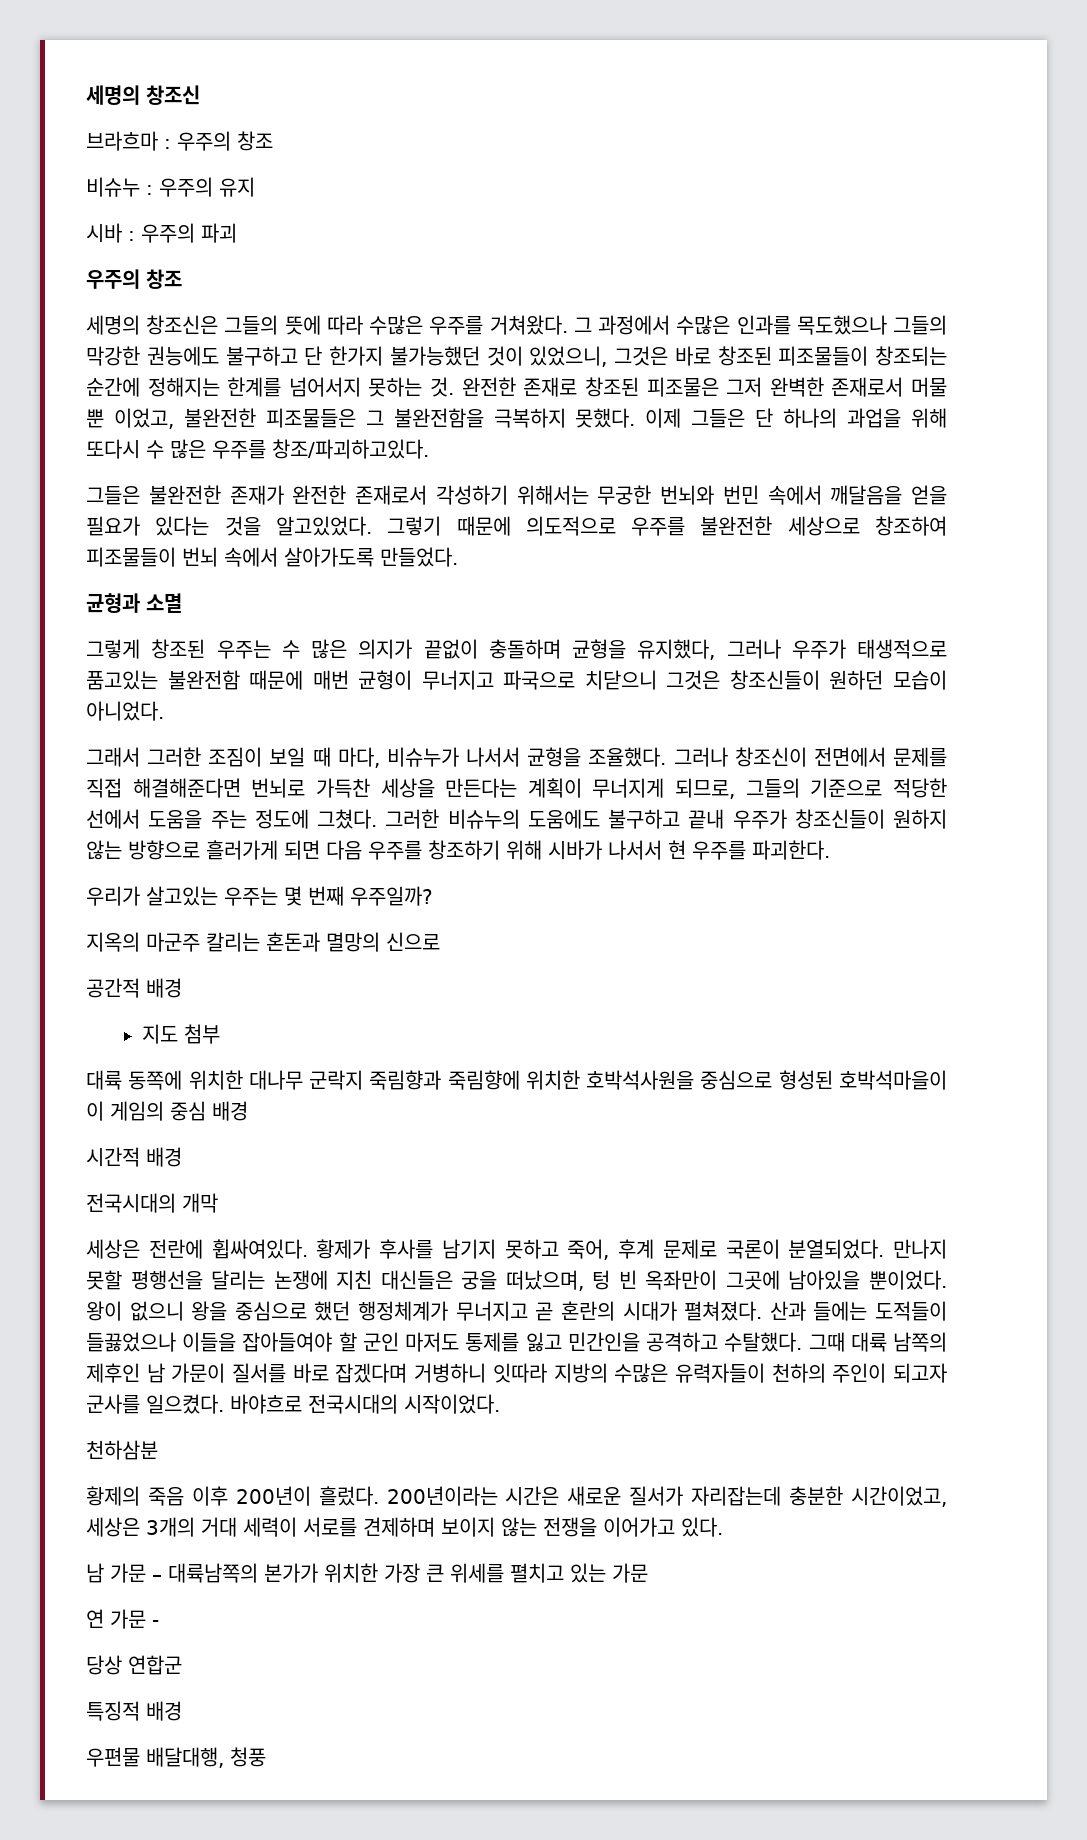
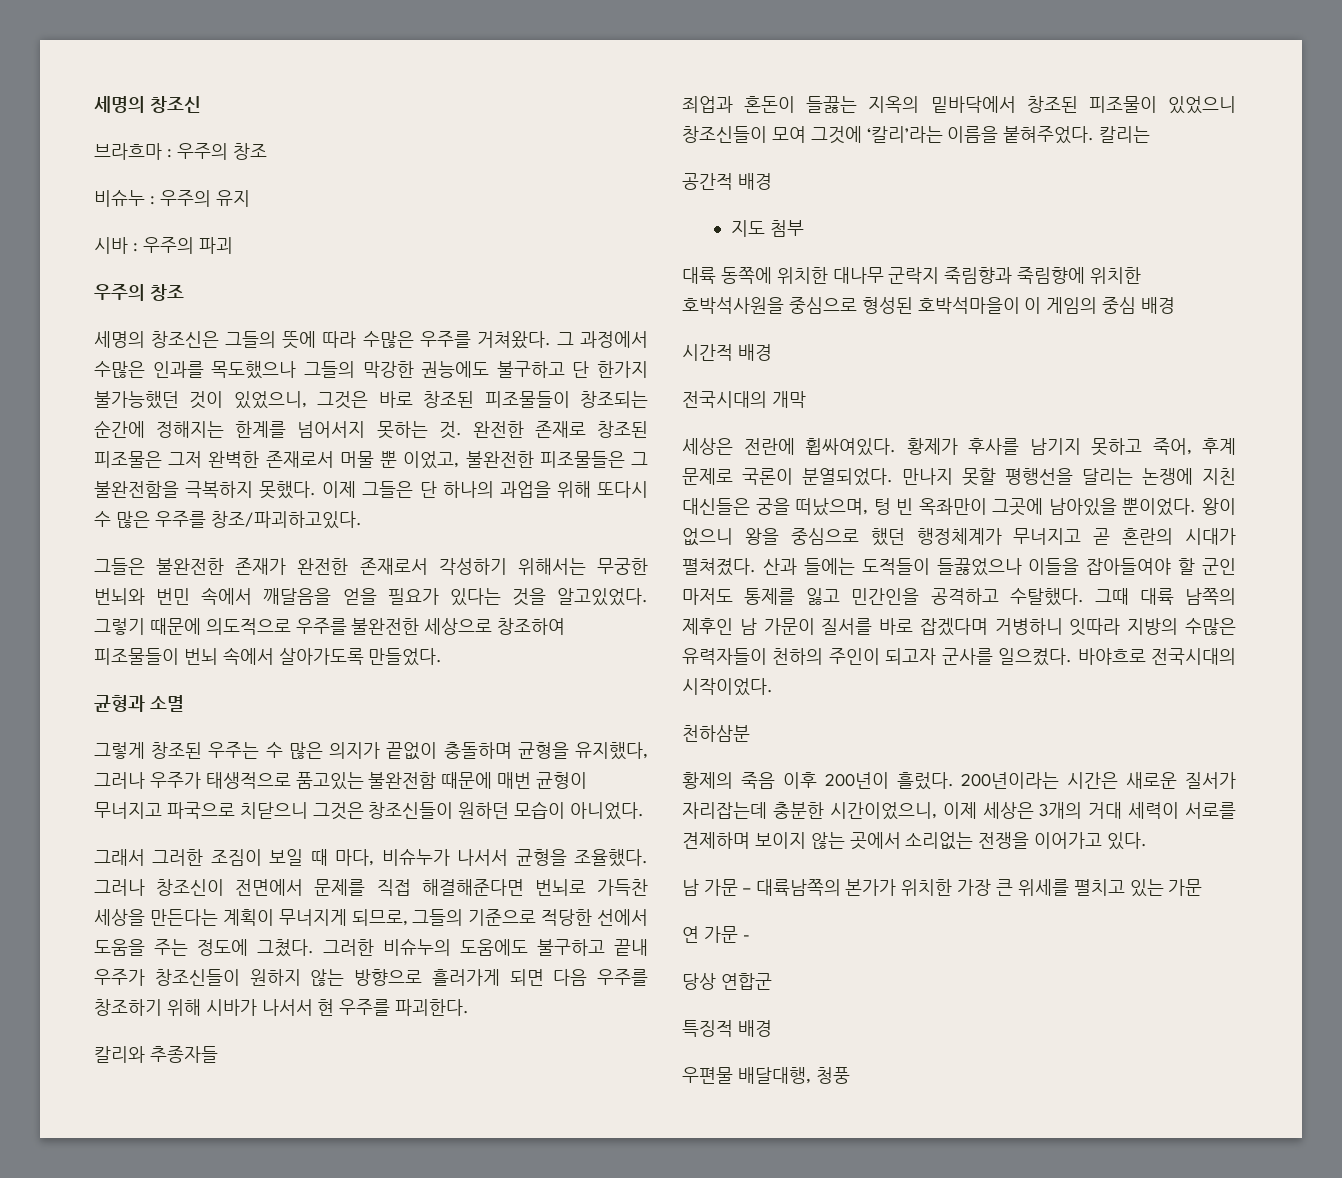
- 우리가 살고있는 우주는 몇 번째 우주일까?
- 지옥의 마군주 칼리는 혼돈과 멸망의 신으로
+ 칼리와 추종자들
+ 죄업과 혼돈이 들끓는 지옥의 밑바닥에서 창조된 피조물이 있었으니 창조신들이 모여 그것에 ‘칼리’라는 이름을 붙혀주었다. 칼리는
- 200년이라는 시간은 새로운 질서가 자리잡는데 충분한 시간이었고, 세상은 3개의 거대 세력이 서로를 견제하며 보이지 않는 전쟁을 이어가고 있다.
+ 200년이라는 시간은 새로운 질서가 자리잡는데 충분한 시간이었으니, 이제 세상은 3개의 거대 세력이 서로를 견제하며 보이지 않는 곳에서 소리없는 전쟁을 이어가고 있다.

